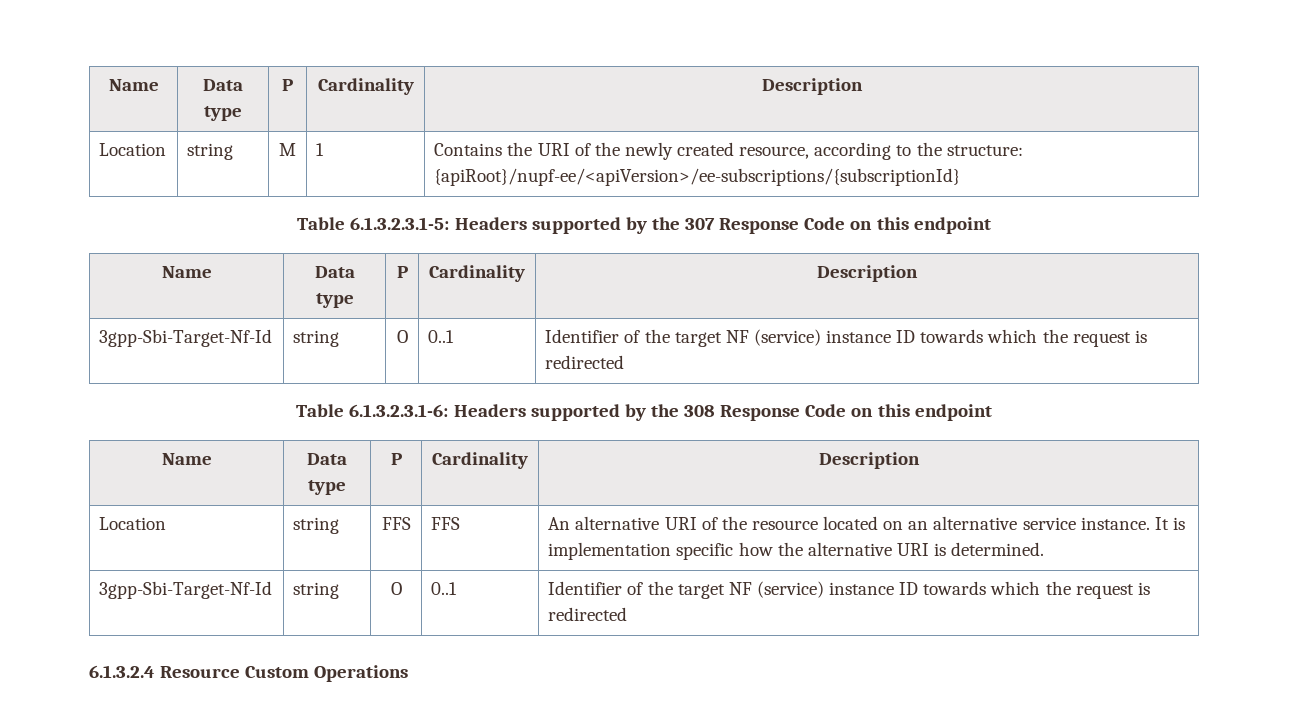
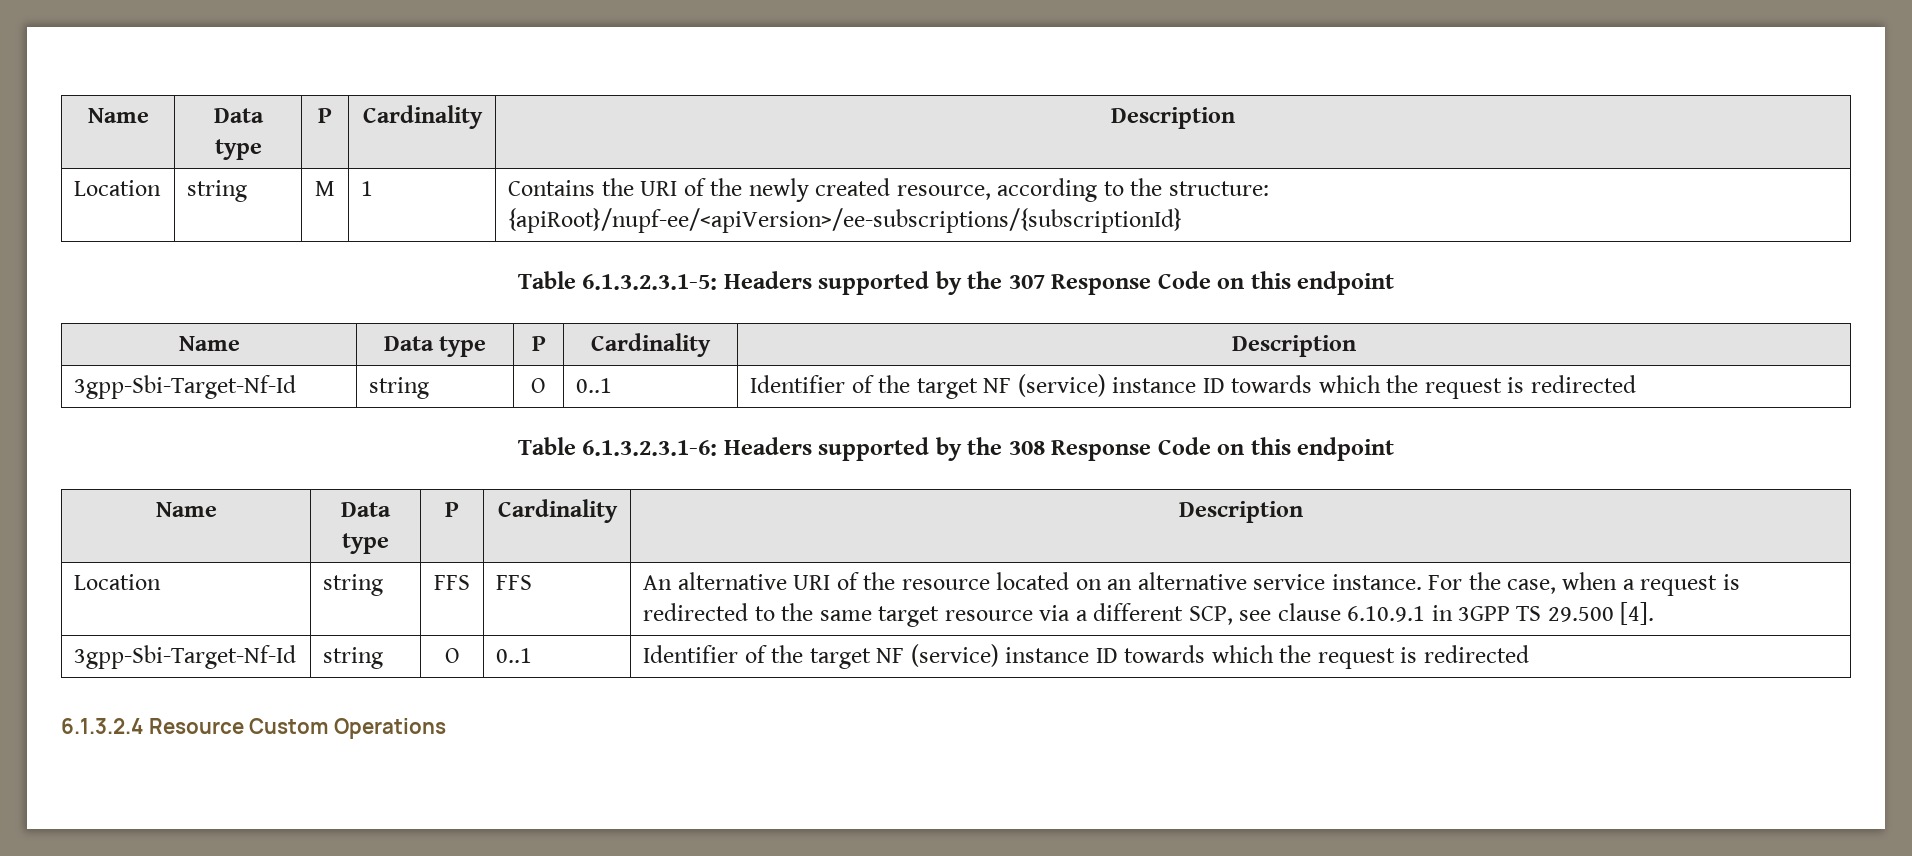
- It is implementation specific how the alternative URI is determined.
+ For the case, when a request is redirected to the same target resource via a different SCP, see clause 6.10.9.1 in 3GPP TS 29.500 [4].

